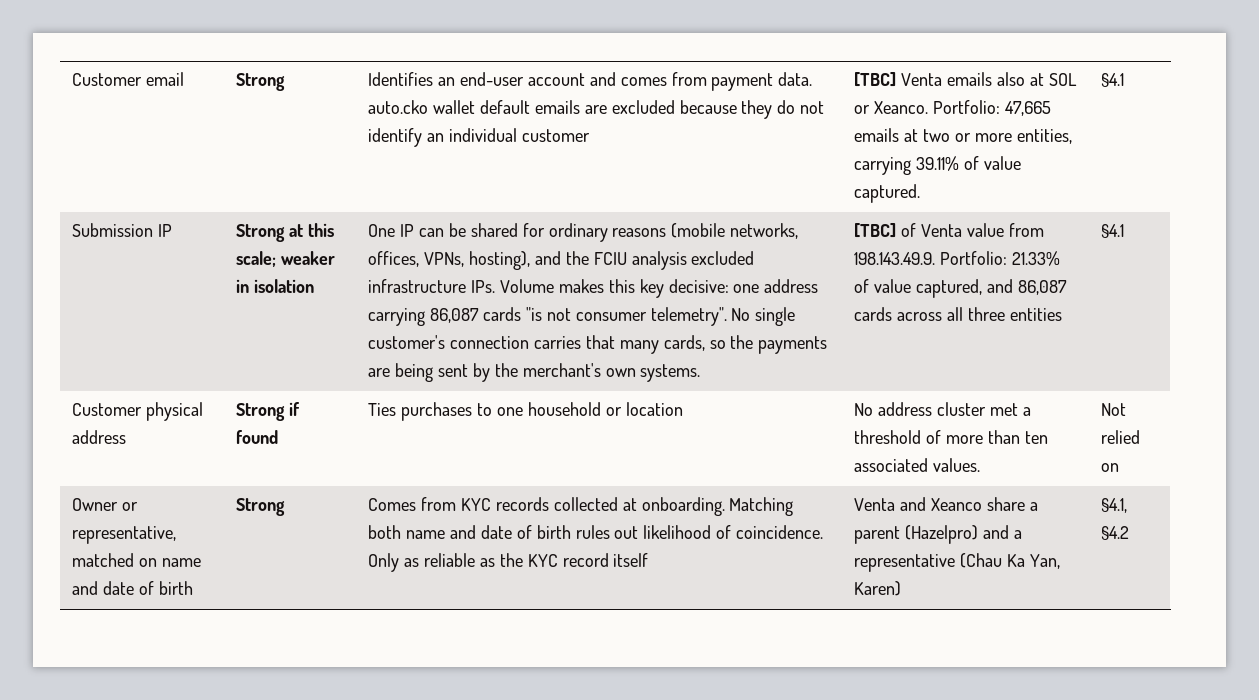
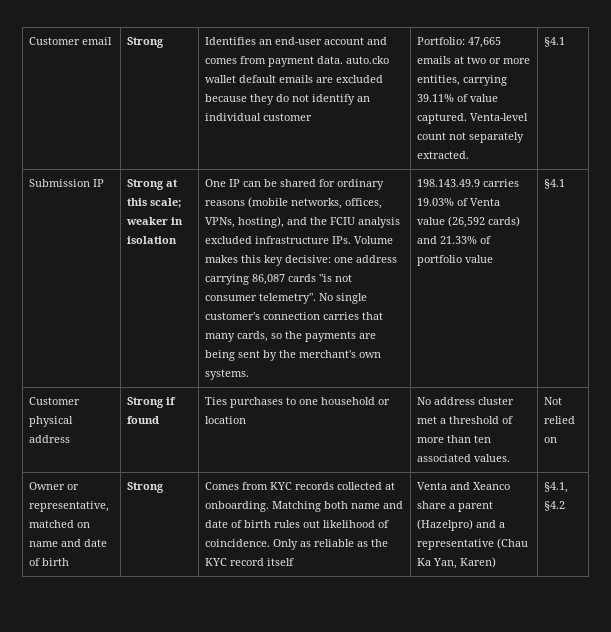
- [TBC] Venta emails also at SOL or Xeanco.
+ Venta-level count not separately extracted.
- [TBC] of Venta value from 198.143.49.9. Portfolio: 21.33% of value captured, and 86,087 cards across all three entities
+ 198.143.49.9 carries 19.03% of Venta value (26,592 cards) and 21.33% of portfolio value

